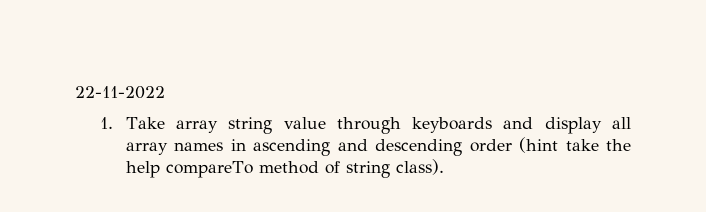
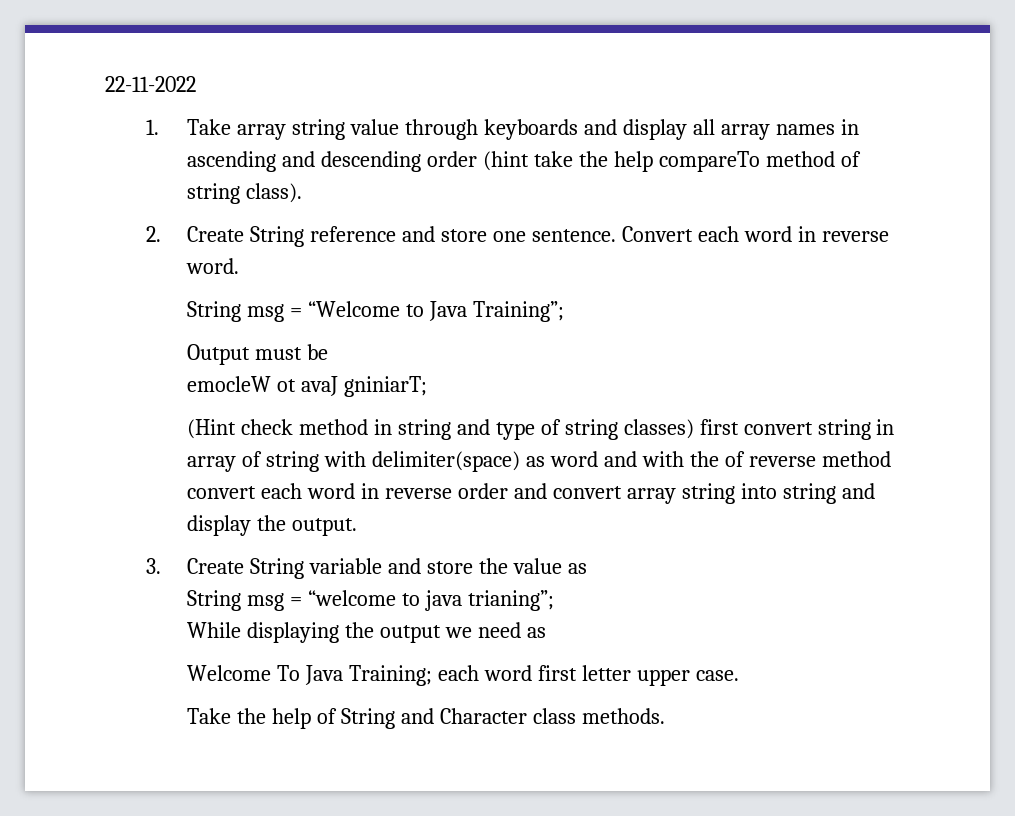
+ 2. Create String reference and store one sentence. Convert each word in reverse word.
+ String msg = “Welcome to Java Training”;
+ Output must be
+ emocleW ot avaJ gniniarT;
+ (Hint check method in string and type of string classes) first convert string in array of string with delimiter(space) as word and with the of reverse method convert each word in reverse order and convert array string into string and display the output.
+ 3. Create String variable and store the value as
+ String msg = “welcome to java trianing”;
+ While displaying the output we need as
+ Welcome To Java Training; each word first letter upper case.
+ Take the help of String and Character class methods.

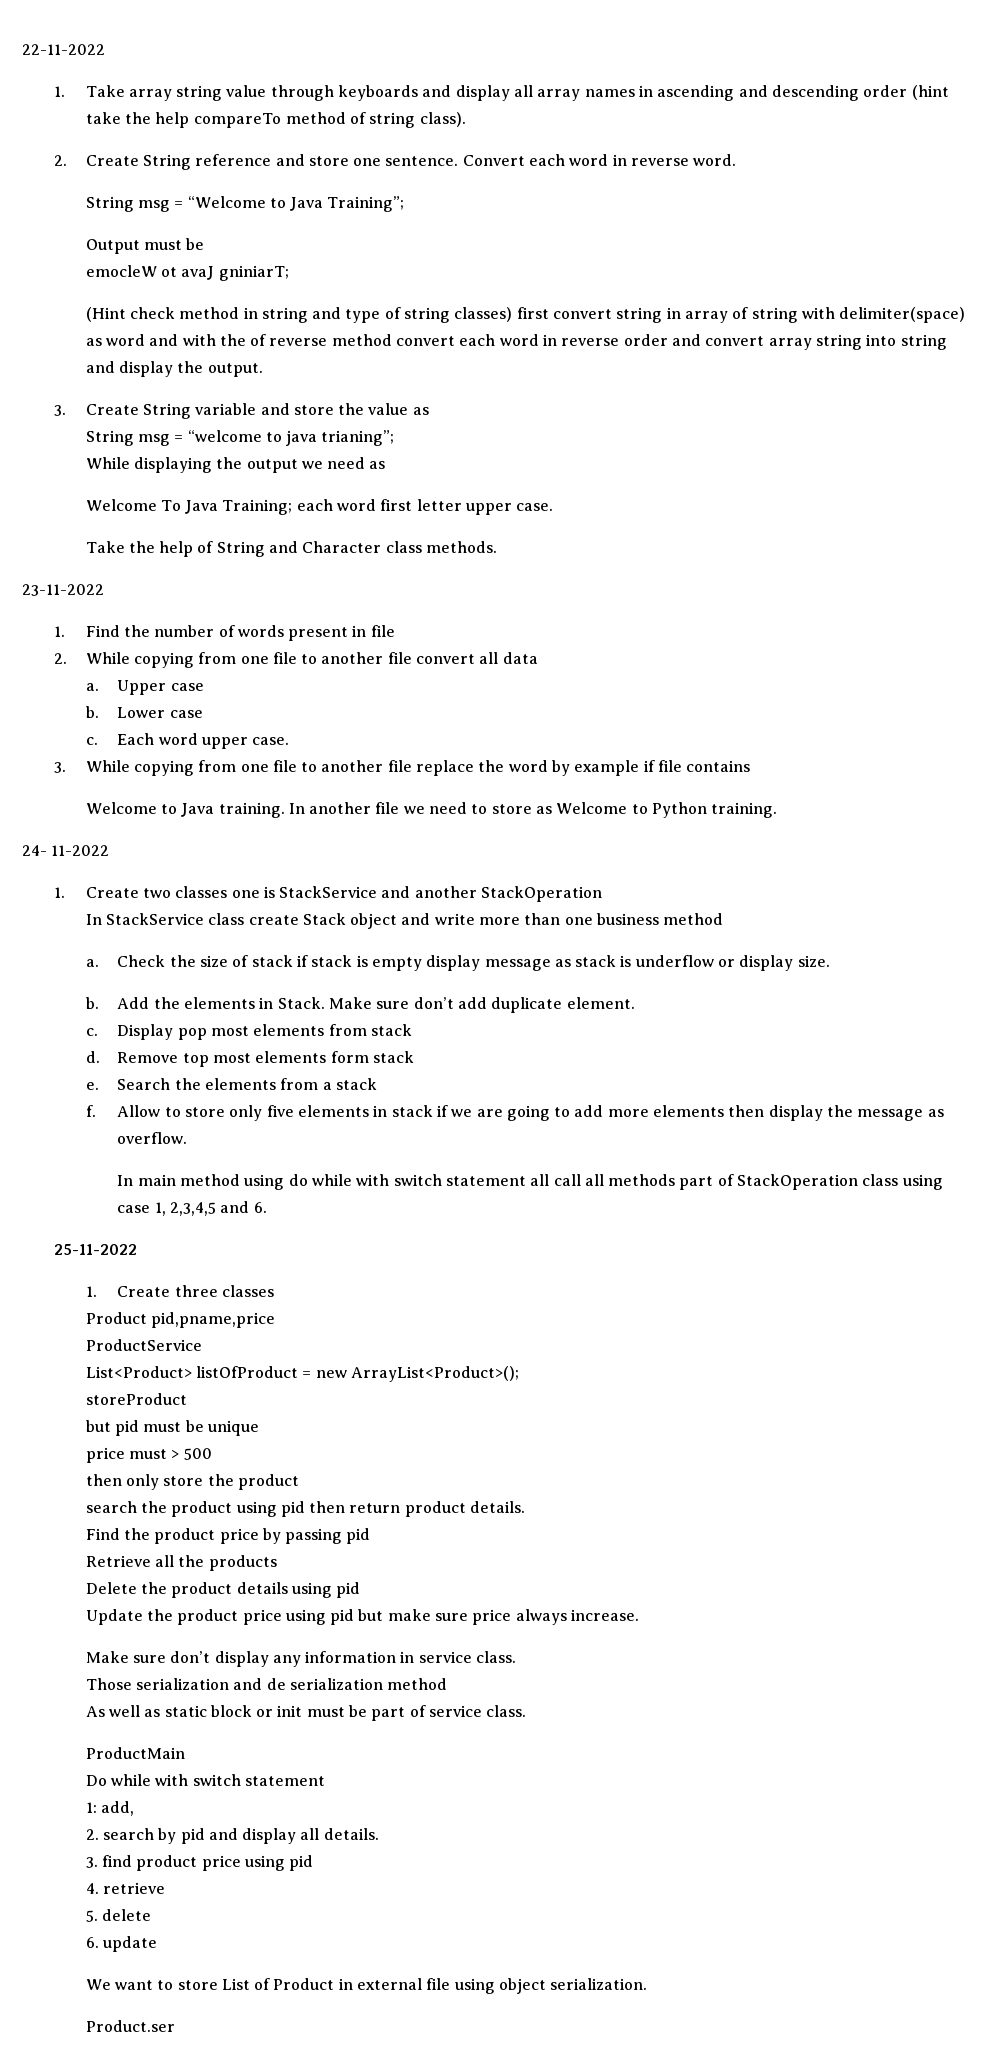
+ 23-11-2022
+ 1. Find the number of words present in file
+ 2. While copying from one file to another file convert all data
+ a. Upper case
+ b. Lower case
+ c. Each word upper case.
+ 3. While copying from one file to another file replace the word by example if file contains
+ Welcome to Java training. In another file we need to store as Welcome to Python training.
+ 24- 11-2022
+ 1. Create two classes one is StackService and another StackOperation
+ In StackService class create Stack object and write more than one business method
+ a. Check the size of stack if stack is empty display message as stack is underflow or display size.
+ b. Add the elements in Stack. Make sure don’t add duplicate element.
+ c. Display pop most elements from stack
+ d. Remove top most elements form stack
+ e. Search the elements from a stack
+ f. Allow to store only five elements in stack if we are going to add more elements then display the message as overflow.
+ In main method using do while with switch statement all call all methods part of StackOperation class using case 1, 2,3,4,5 and 6.
+ 25-11-2022
+ 1. Create three classes
+ Product pid,pname,price
+ ProductService
+ List<Product> listOfProduct = new ArrayList<Product>();
+ storeProduct
+ but pid must be unique
+ price must > 500
+ then only store the product
+ search the product using pid then return product details.
+ Find the product price by passing pid
+ Retrieve all the products
+ Delete the product details using pid
+ Update the product price using pid but make sure price always increase.
+ Make sure don’t display any information in service class.
+ Those serialization and de serialization method
+ As well as static block or init must be part of service class.
+ ProductMain
+ Do while with switch statement
+ 1: add,
+ 2. search by pid and display all details.
+ 3. find product price using pid
+ 4. retrieve
+ 5. delete
+ 6. update
+ We want to store List of Product in external file using object serialization.
+ Product.ser

